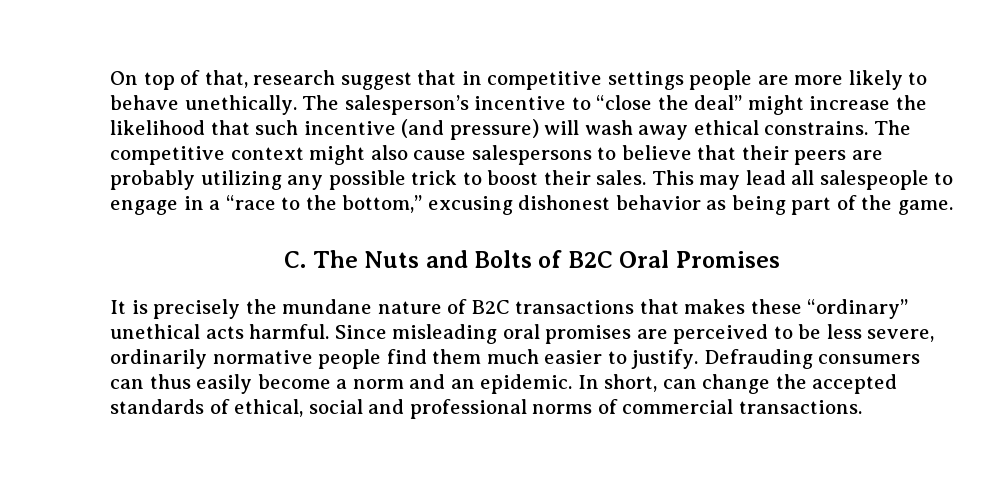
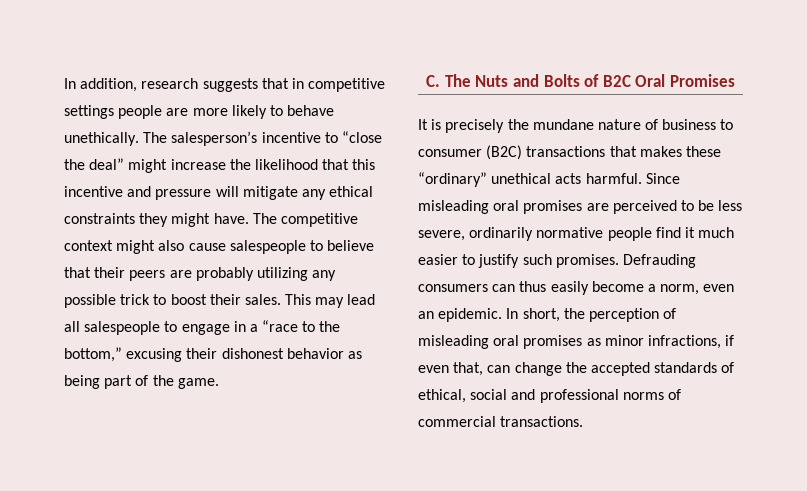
- On top of that, research suggest that in competitive settings people are more likely to behave unethically.
+ In addition, research suggests that in competitive settings people are more likely to behave unethically.
- The salesperson’s incentive to “close the deal” might increase the likelihood that such incentive (and pressure) will wash away ethical constrains.
+ The salesperson’s incentive to “close the deal” might increase the likelihood that this incentive and pressure will mitigate any ethical constraints they might have.
- The competitive context might also cause salespersons to believe that their peers are probably utilizing any possible trick to boost their sales.
+ The competitive context might also cause salespeople to believe that their peers are probably utilizing any possible trick to boost their sales.
- This may lead all salespeople to engage in a “race to the bottom,” excusing dishonest behavior as being part of the game.
+ This may lead all salespeople to engage in a “race to the bottom,” excusing their dishonest behavior as being part of the game.
- It is precisely the mundane nature of B2C transactions that makes these “ordinary” unethical acts harmful.
+ It is precisely the mundane nature of business to consumer (B2C) transactions that makes these “ordinary” unethical acts harmful.
- Since misleading oral promises are perceived to be less severe, ordinarily normative people find them much easier to justify.
+ Since misleading oral promises are perceived to be less severe, ordinarily normative people find it much easier to justify such promises.
- Defrauding consumers can thus easily become a norm and an epidemic.
+ Defrauding consumers can thus easily become a norm, even an epidemic.
- In short, can change the accepted standards of ethical, social and professional norms of commercial transactions.
+ In short, the perception of misleading oral promises as minor infractions, if even that, can change the accepted standards of ethical, social and professional norms of commercial transactions.

